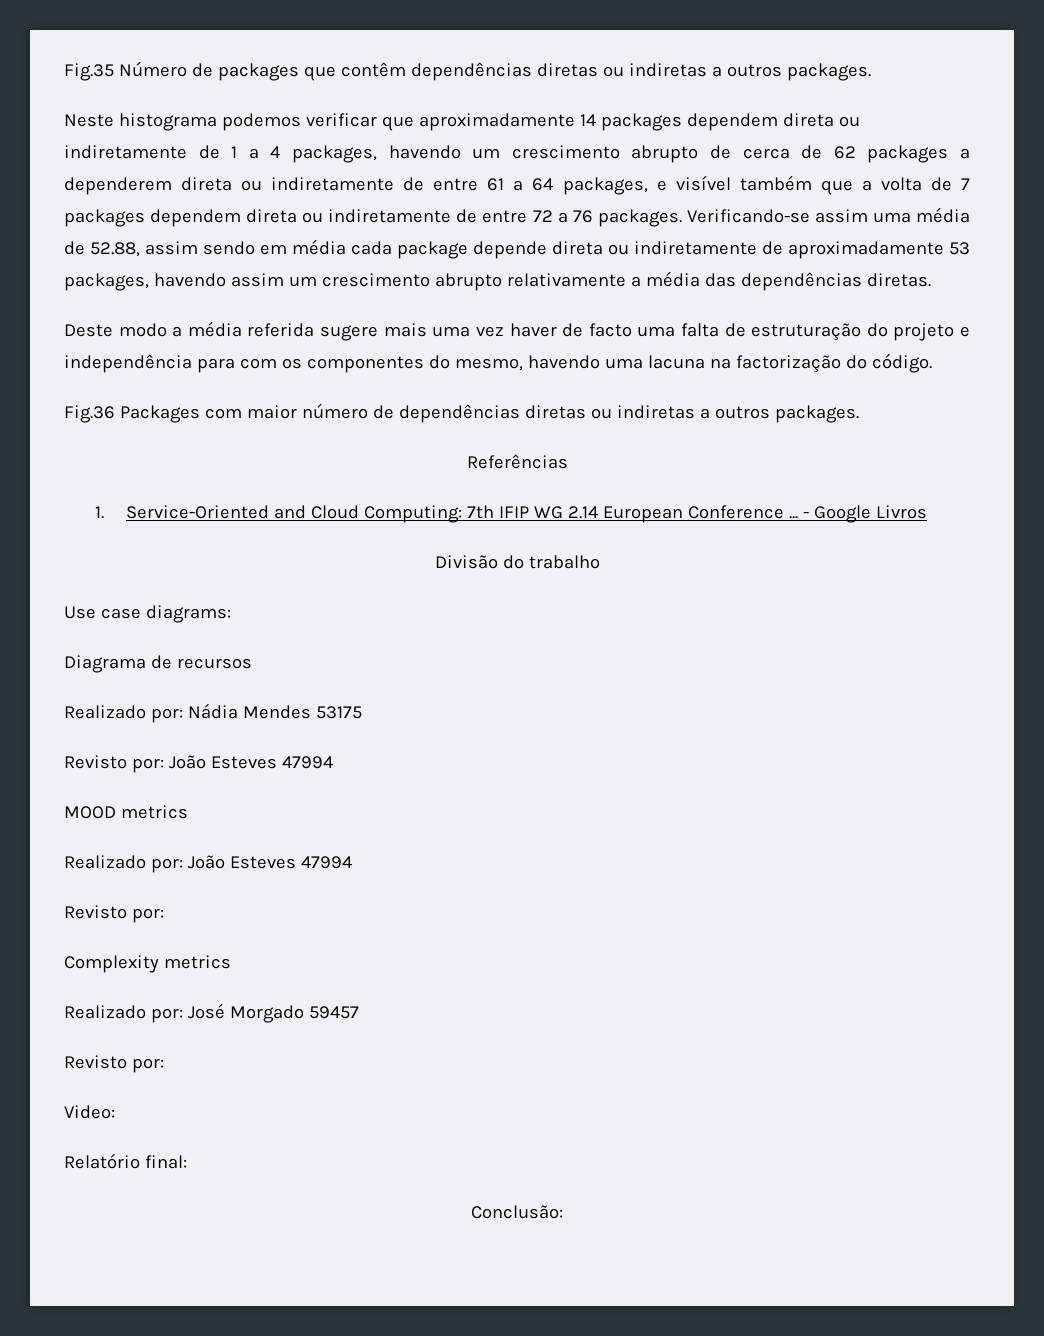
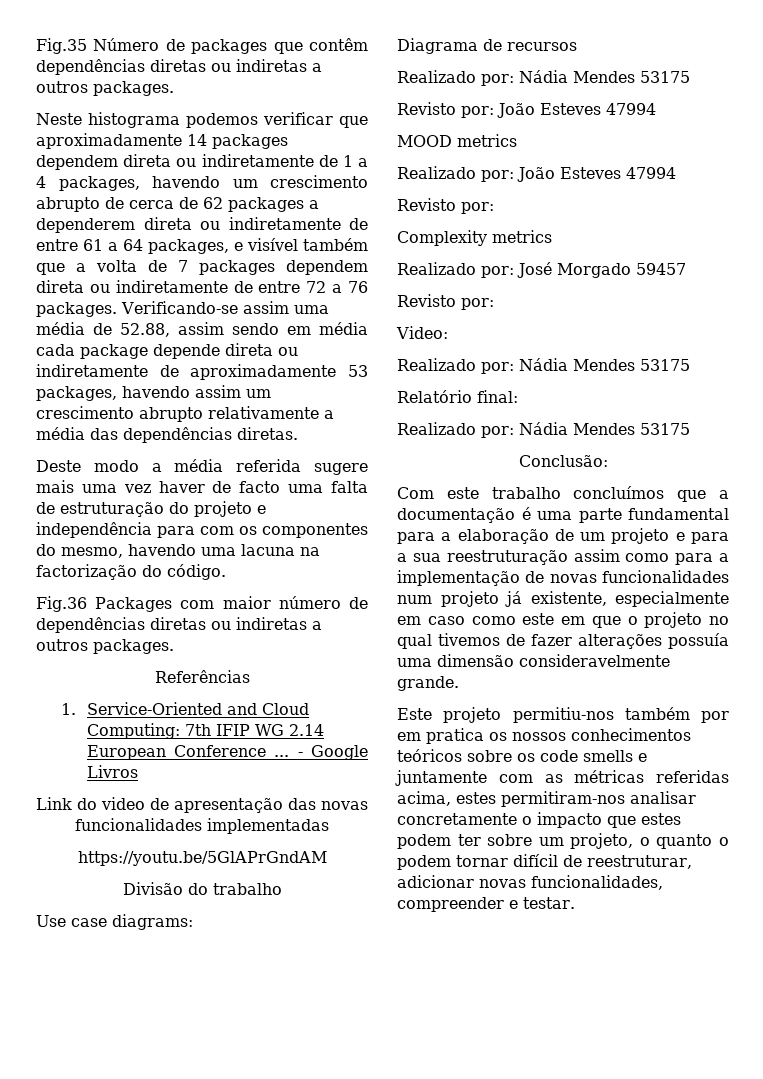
+ Link do video de apresentação das novas funcionalidades implementadas
+ https://youtu.be/5GlAPrGndAM
  Video:
+ Realizado por: Nádia Mendes 53175
  Relatório final:
+ Realizado por: Nádia Mendes 53175
  Conclusão:
+ Com este trabalho concluímos que a documentação é uma parte fundamental para a elaboração de um projeto e para a sua reestruturação assim como para a implementação de novas funcionalidades num projeto já existente, especialmente em caso como este em que o projeto no qual tivemos de fazer alterações possuía uma dimensão consideravelmente grande.
+ Este projeto permitiu-nos também por em pratica os nossos conhecimentos teóricos sobre os code smells e juntamente com as métricas referidas acima, estes permitiram-nos analisar concretamente o impacto que estes podem ter sobre um projeto, o quanto o podem tornar difícil de reestruturar, adicionar novas funcionalidades, compreender e testar.

